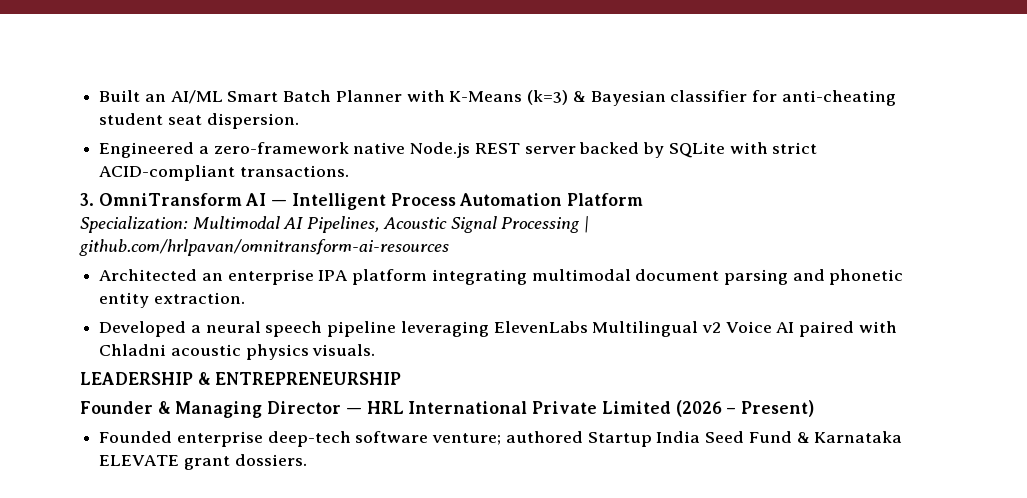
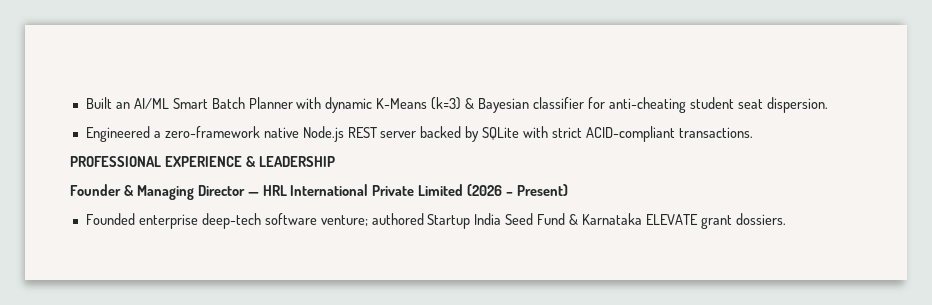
- Built an AI/ML Smart Batch Planner with K-Means (k=3) & Bayesian classifier for anti-cheating student seat dispersion.
+ Built an AI/ML Smart Batch Planner with dynamic K-Means (k=3) & Bayesian classifier for anti-cheating student seat dispersion.
- 3. OmniTransform AI — Intelligent Process Automation Platform
- Specialization: Multimodal AI Pipelines, Acoustic Signal Processing | github.com/hrlpavan/omnitransform-ai-resources
- Architected an enterprise IPA platform integrating multimodal document parsing and phonetic entity extraction.
- Developed a neural speech pipeline leveraging ElevenLabs Multilingual v2 Voice AI paired with Chladni acoustic physics visuals.
- LEADERSHIP & ENTREPRENEURSHIP
+ PROFESSIONAL EXPERIENCE & LEADERSHIP

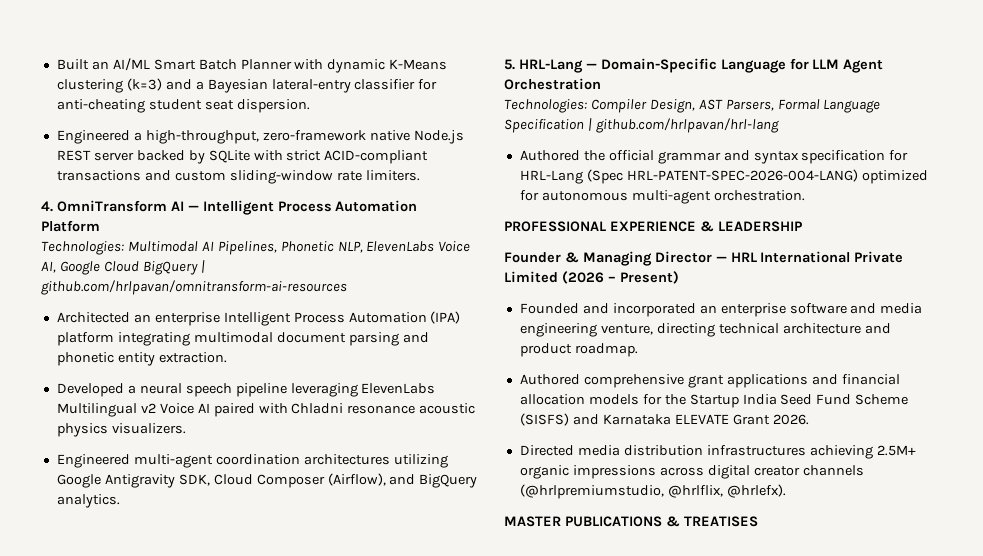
- Built an AI/ML Smart Batch Planner with dynamic K-Means (k=3) & Bayesian classifier for anti-cheating student seat dispersion.
+ Built an AI/ML Smart Batch Planner with dynamic K-Means clustering (k=3) and a Bayesian lateral-entry classifier for anti-cheating student seat dispersion.
- Engineered a zero-framework native Node.js REST server backed by SQLite with strict ACID-compliant transactions.
+ Engineered a high-throughput, zero-framework native Node.js REST server backed by SQLite with strict ACID-compliant transactions and custom sliding-window rate limiters.
+ 4. OmniTransform AI — Intelligent Process Automation Platform
+ Technologies: Multimodal AI Pipelines, Phonetic NLP, ElevenLabs Voice AI, Google Cloud BigQuery | github.com/hrlpavan/omnitransform-ai-resources
+ Architected an enterprise Intelligent Process Automation (IPA) platform integrating multimodal document parsing and phonetic entity extraction.
+ Developed a neural speech pipeline leveraging ElevenLabs Multilingual v2 Voice AI paired with Chladni resonance acoustic physics visualizers.
+ Engineered multi-agent coordination architectures utilizing Google Antigravity SDK, Cloud Composer (Airflow), and BigQuery analytics.
+ 5. HRL-Lang — Domain-Specific Language for LLM Agent Orchestration
+ Technologies: Compiler Design, AST Parsers, Formal Language Specification | github.com/hrlpavan/hrl-lang
+ Authored the official grammar and syntax specification for HRL-Lang (Spec HRL-PATENT-SPEC-2026-004-LANG) optimized for autonomous multi-agent orchestration.
- Founded enterprise deep-tech software venture; authored Startup India Seed Fund & Karnataka ELEVATE grant dossiers.
+ Founded and incorporated an enterprise software and media engineering venture, directing technical architecture and product roadmap.
+ Authored comprehensive grant applications and financial allocation models for the Startup India Seed Fund Scheme (SISFS) and Karnataka ELEVATE Grant 2026.
+ Directed media distribution infrastructures achieving 2.5M+ organic impressions across digital creator channels (@hrlpremiumstudio, @hrlflix, @hrlefx).
+ MASTER PUBLICATIONS & TREATISES

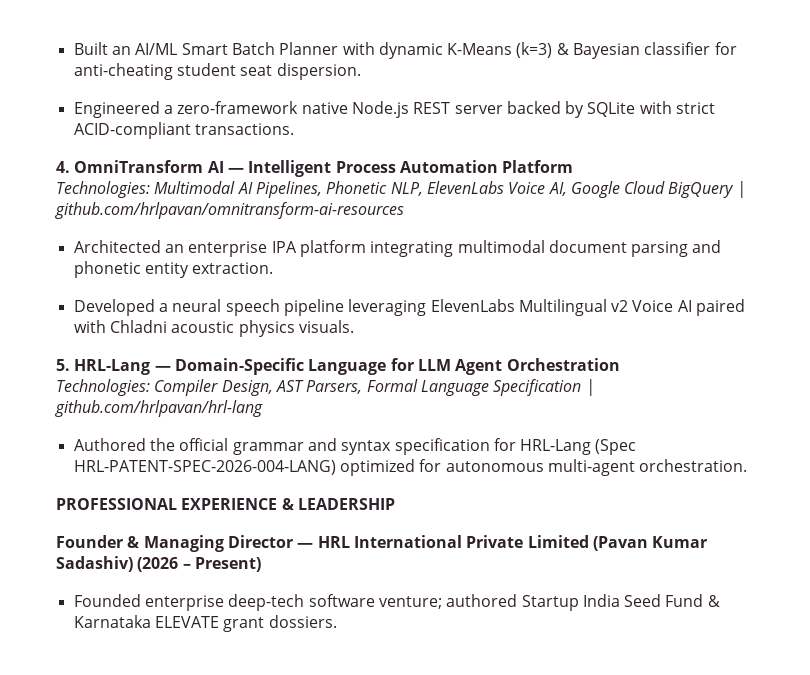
- Built an AI/ML Smart Batch Planner with dynamic K-Means clustering (k=3) and a Bayesian lateral-entry classifier for anti-cheating student seat dispersion.
+ Built an AI/ML Smart Batch Planner with dynamic K-Means (k=3) & Bayesian classifier for anti-cheating student seat dispersion.
- Engineered a high-throughput, zero-framework native Node.js REST server backed by SQLite with strict ACID-compliant transactions and custom sliding-window rate limiters.
+ Engineered a zero-framework native Node.js REST server backed by SQLite with strict ACID-compliant transactions.
- Architected an enterprise Intelligent Process Automation (IPA) platform integrating multimodal document parsing and phonetic entity extraction.
+ Architected an enterprise IPA platform integrating multimodal document parsing and phonetic entity extraction.
- Developed a neural speech pipeline leveraging ElevenLabs Multilingual v2 Voice AI paired with Chladni resonance acoustic physics visualizers.
- Engineered multi-agent coordination architectures utilizing Google Antigravity SDK, Cloud Composer (Airflow), and BigQuery analytics.
+ Developed a neural speech pipeline leveraging ElevenLabs Multilingual v2 Voice AI paired with Chladni acoustic physics visuals.
- Founder & Managing Director — HRL International Private Limited (2026 – Present)
+ Founder & Managing Director — HRL International Private Limited (Pavan Kumar Sadashiv) (2026 – Present)
- Founded and incorporated an enterprise software and media engineering venture, directing technical architecture and product roadmap.
- Authored comprehensive grant applications and financial allocation models for the Startup India Seed Fund Scheme (SISFS) and Karnataka ELEVATE Grant 2026.
- Directed media distribution infrastructures achieving 2.5M+ organic impressions across digital creator channels (@hrlpremiumstudio, @hrlflix, @hrlefx).
- MASTER PUBLICATIONS & TREATISES
+ Founded enterprise deep-tech software venture; authored Startup India Seed Fund & Karnataka ELEVATE grant dossiers.

